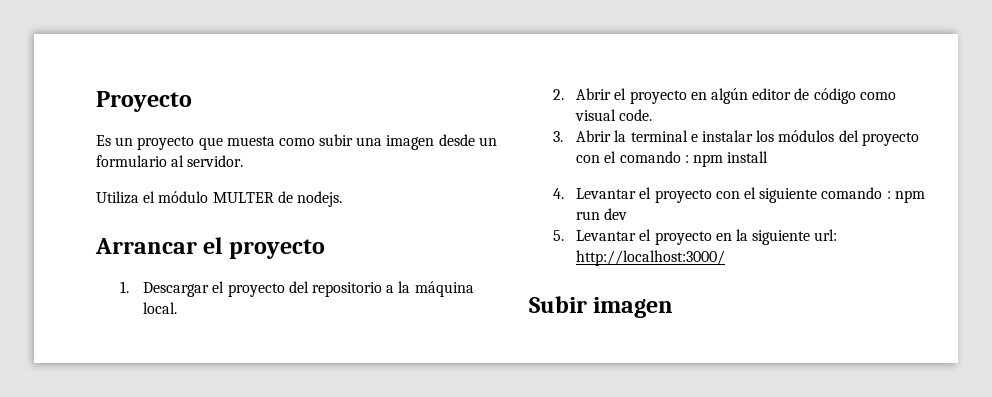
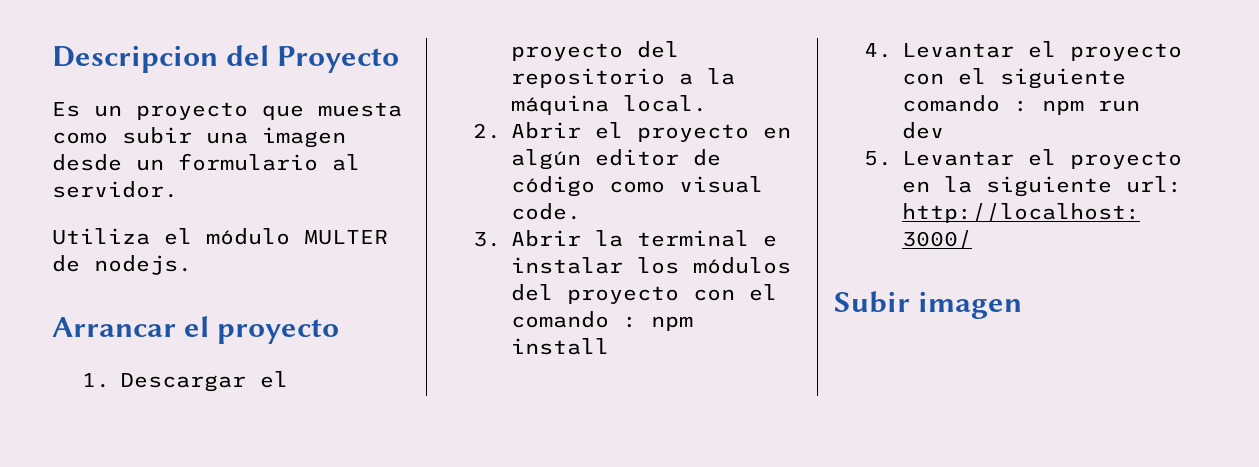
- Proyecto
+ Descripcion del Proyecto

